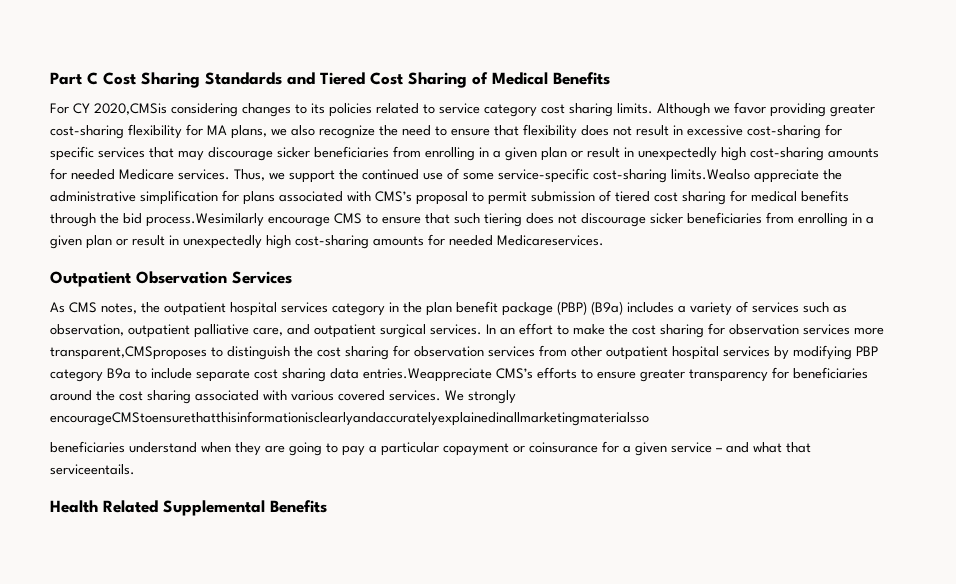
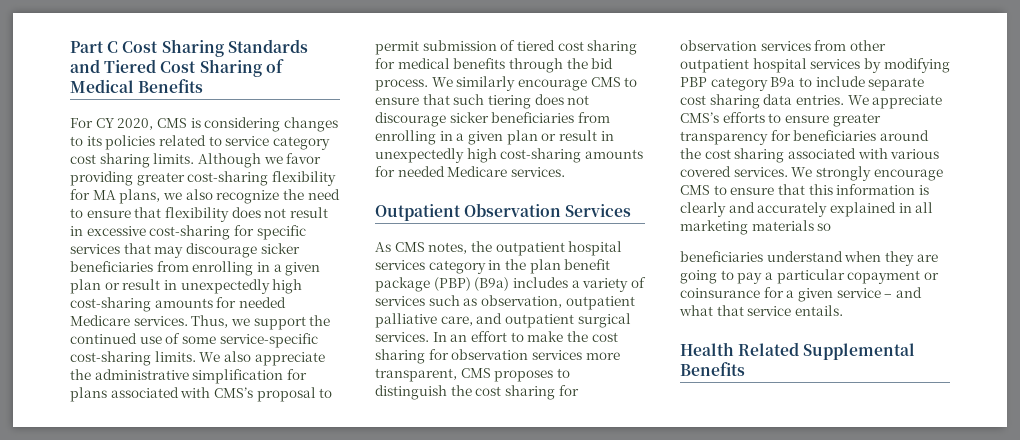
- For CY 2020,CMSis considering changes to its policies related to service category cost sharing limits.
+ For CY 2020, CMS is considering changes to its policies related to service category cost sharing limits.
- Thus, we support the continued use of some service-specific cost-sharing limits.Wealso appreciate the administrative simplification for plans associated with CMS’s proposal to permit submission of tiered cost sharing for medical benefits through the bid process.Wesimilarly encourage CMS to ensure that such tiering does not discourage sicker beneficiaries from enrolling in a given plan or result in unexpectedly high cost-sharing amounts for needed Medicareservices.
+ Thus, we support the continued use of some service-specific cost-sharing limits. We also appreciate the administrative simplification for plans associated with CMS’s proposal to permit submission of tiered cost sharing for medical benefits through the bid process. We similarly encourage CMS to ensure that such tiering does not discourage sicker beneficiaries from enrolling in a given plan or result in unexpectedly high cost-sharing amounts for needed Medicare services.
- In an effort to make the cost sharing for observation services more transparent,CMSproposes to distinguish the cost sharing for observation services from other outpatient hospital services by modifying PBP category B9a to include separate cost sharing data entries.Weappreciate CMS’s efforts to ensure greater transparency for beneficiaries around the cost sharing associated with various covered services.
+ In an effort to make the cost sharing for observation services more transparent, CMS proposes to distinguish the cost sharing for observation services from other outpatient hospital services by modifying PBP category B9a to include separate cost sharing data entries. We appreciate CMS’s efforts to ensure greater transparency for beneficiaries around the cost sharing associated with various covered services.
- We strongly encourageCMStoensurethatthisinformationisclearlyandaccuratelyexplainedinallmarketingmaterialsso
+ We strongly encourage CMS to ensure that this information is clearly and accurately explained in all marketing materials so
- beneficiaries understand when they are going to pay a particular copayment or coinsurance for a given service – and what that serviceentails.
+ beneficiaries understand when they are going to pay a particular copayment or coinsurance for a given service – and what that service entails.

